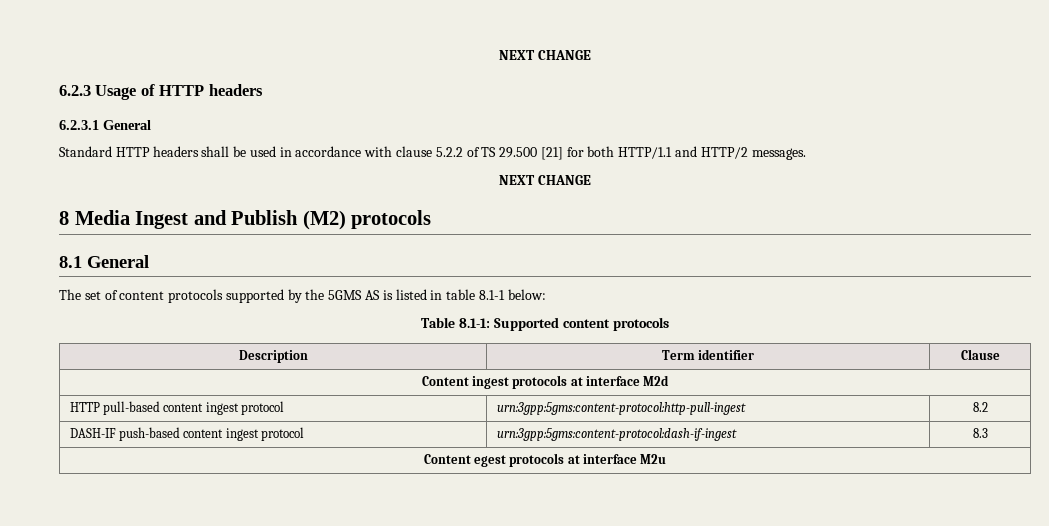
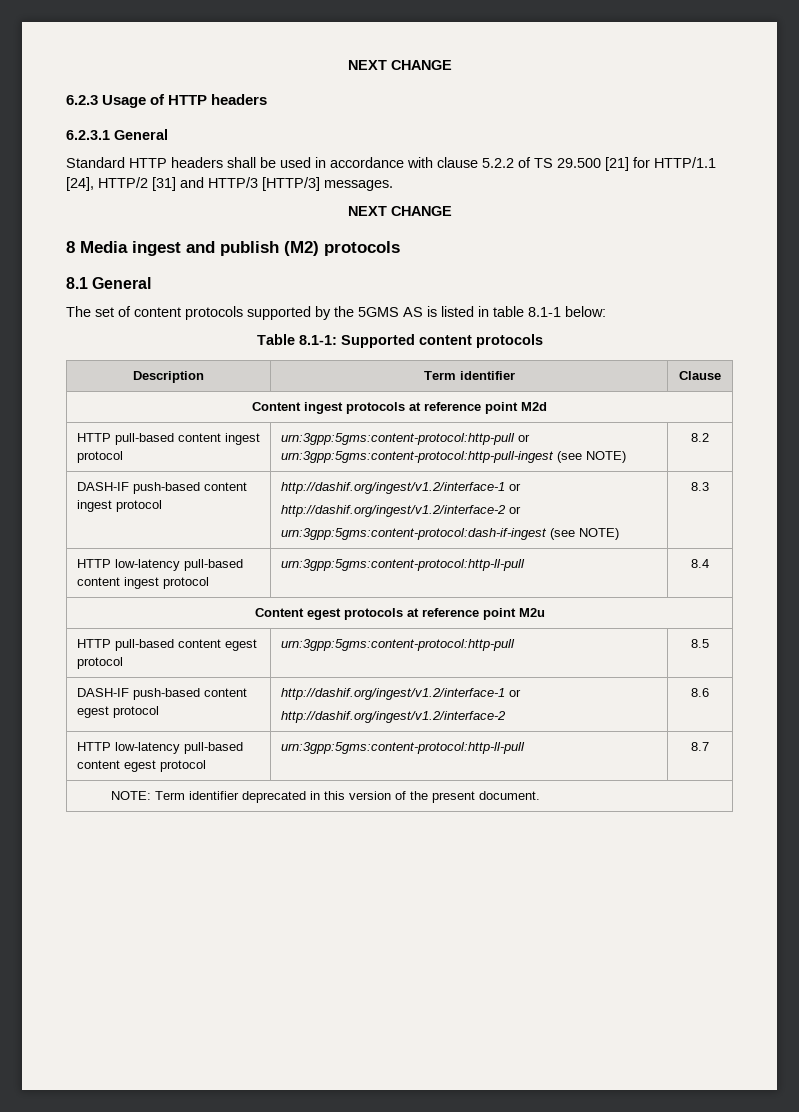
- Standard HTTP headers shall be used in accordance with clause 5.2.2 of TS 29.500 [21] for both HTTP/1.1 and HTTP/2 messages.
+ Standard HTTP headers shall be used in accordance with clause 5.2.2 of TS 29.500 [21] for HTTP/1.1 [24], HTTP/2 [31] and HTTP/3 [HTTP/3] messages.
- 8 Media Ingest and Publish (M2) protocols
+ 8 Media ingest and publish (M2) protocols
- Content ingest protocols at interface M2d
+ Content ingest protocols at reference point M2d
- HTTP pull-based content ingest protocol | urn:3gpp:5gms:content-protocol:http-pull-ingest | 8.2
+ HTTP pull-based content ingest protocol | urn:3gpp:5gms:content-protocol:http-pull or urn:3gpp:5gms:content-protocol:http-pull-ingest (see NOTE) | 8.2
- DASH-IF push-based content ingest protocol | urn:3gpp:5gms:content-protocol:dash-if-ingest | 8.3
+ DASH-IF push-based content ingest protocol | http://dashif.org/ingest/v1.2/interface-1 or
+ http://dashif.org/ingest/v1.2/interface-2 or
+ urn:3gpp:5gms:content-protocol:dash-if-ingest (see NOTE) | 8.3
+ HTTP low-latency pull-based content ingest protocol | urn:3gpp:5gms:content-protocol:http-ll-pull | 8.4
- Content egest protocols at interface M2u
+ Content egest protocols at reference point M2u
+ HTTP pull-based content egest protocol | urn:3gpp:5gms:content-protocol:http-pull | 8.5
+ DASH-IF push-based content egest protocol | http://dashif.org/ingest/v1.2/interface-1 or
+ http://dashif.org/ingest/v1.2/interface-2 | 8.6
+ HTTP low-latency pull-based content egest protocol | urn:3gpp:5gms:content-protocol:http-ll-pull | 8.7
+ NOTE: Term identifier deprecated in this version of the present document.

